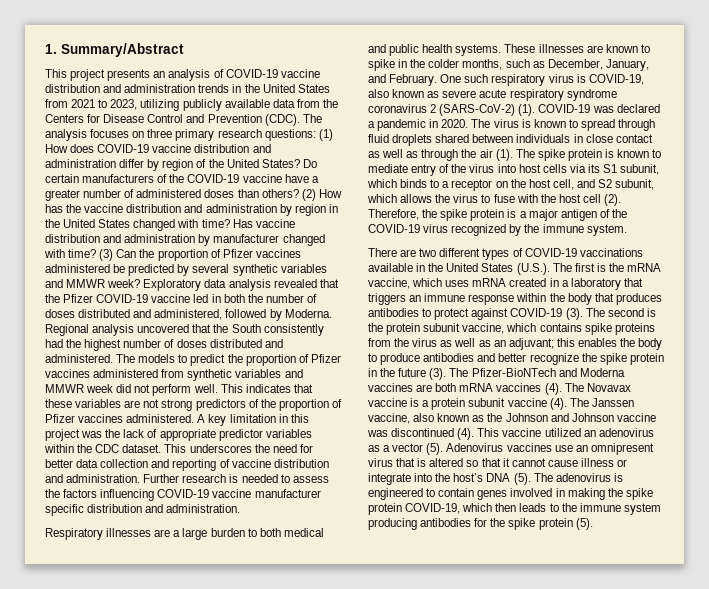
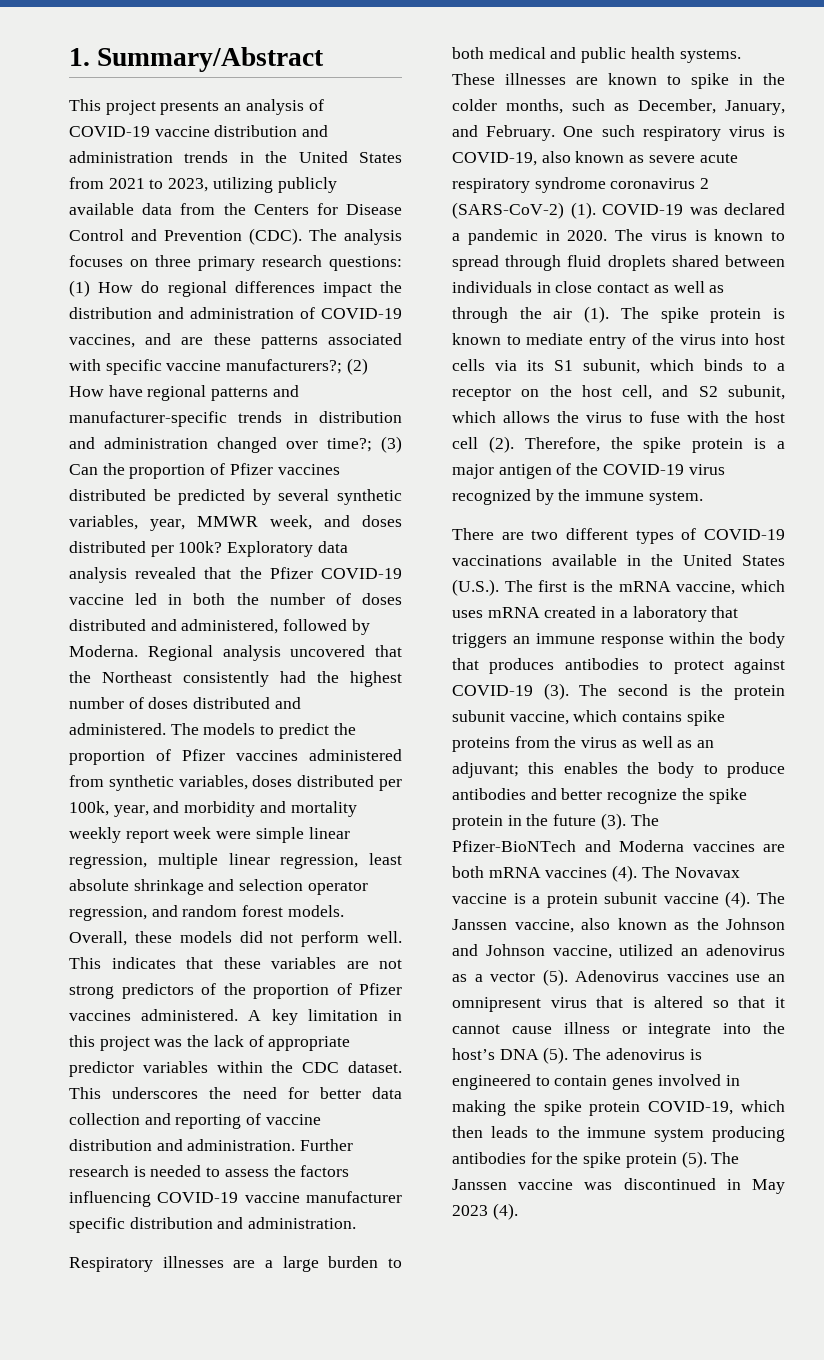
- The analysis focuses on three primary research questions: (1) How does COVID-19 vaccine distribution and administration differ by region of the United States? Do certain manufacturers of the COVID-19 vaccine have a greater number of administered doses than others? (2) How has the vaccine distribution and administration by region in the United States changed with time? Has vaccine distribution and administration by manufacturer changed with time? (3) Can the proportion of Pfizer vaccines administered be predicted by several synthetic variables and MMWR week?
+ The analysis focuses on three primary research questions: (1) How do regional differences impact the distribution and administration of COVID-19 vaccines, and are these patterns associated with specific vaccine manufacturers?; (2) How have regional patterns and manufacturer-specific trends in distribution and administration changed over time?; (3) Can the proportion of Pfizer vaccines distributed be predicted by several synthetic variables, year, MMWR week, and doses distributed per 100k?
- Regional analysis uncovered that the South consistently had the highest number of doses distributed and administered.
+ Regional analysis uncovered that the Northeast consistently had the highest number of doses distributed and administered.
- The models to predict the proportion of Pfizer vaccines administered from synthetic variables and MMWR week did not perform well.
+ The models to predict the proportion of Pfizer vaccines administered from synthetic variables, doses distributed per 100k, year, and morbidity and mortality weekly report week were simple linear regression, multiple linear regression, least absolute shrinkage and selection operator regression, and random forest models. Overall, these models did not perform well.
- The Janssen vaccine, also known as the Johnson and Johnson vaccine was discontinued (4). This vaccine utilized an adenovirus as a vector (5).
+ The Janssen vaccine, also known as the Johnson and Johnson vaccine, utilized an adenovirus as a vector (5).
+ The Janssen vaccine was discontinued in May 2023 (4).

